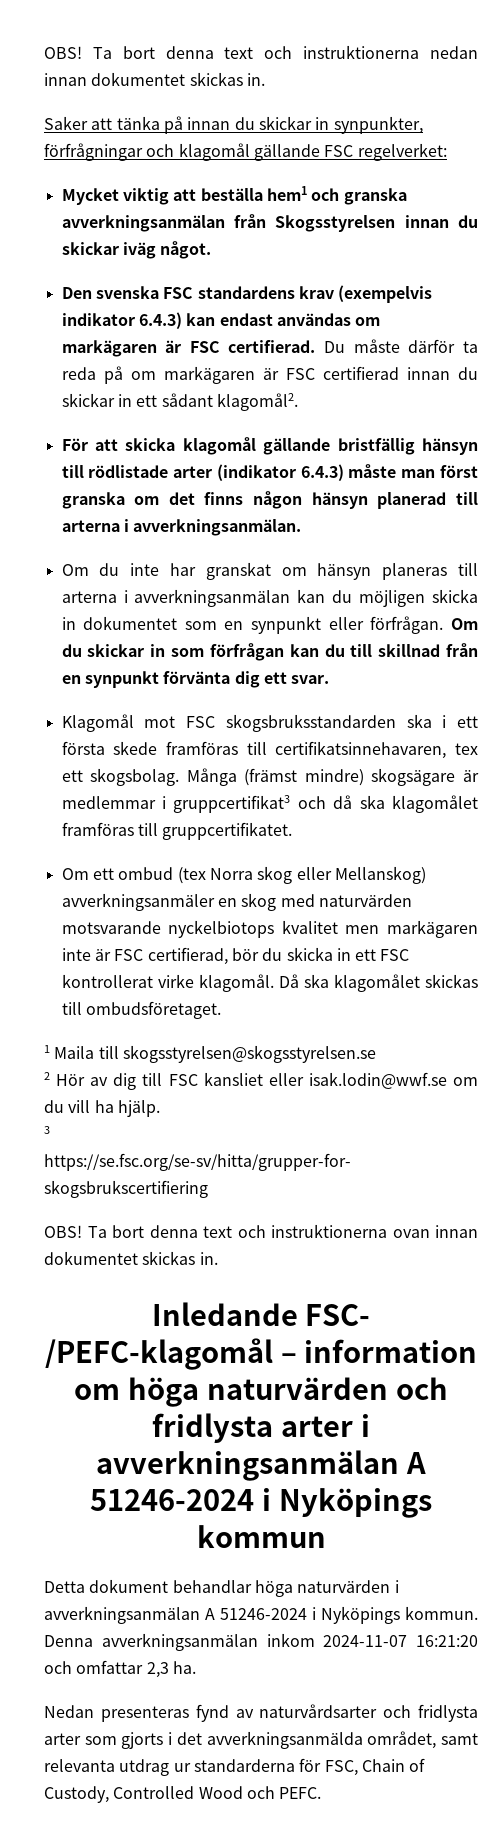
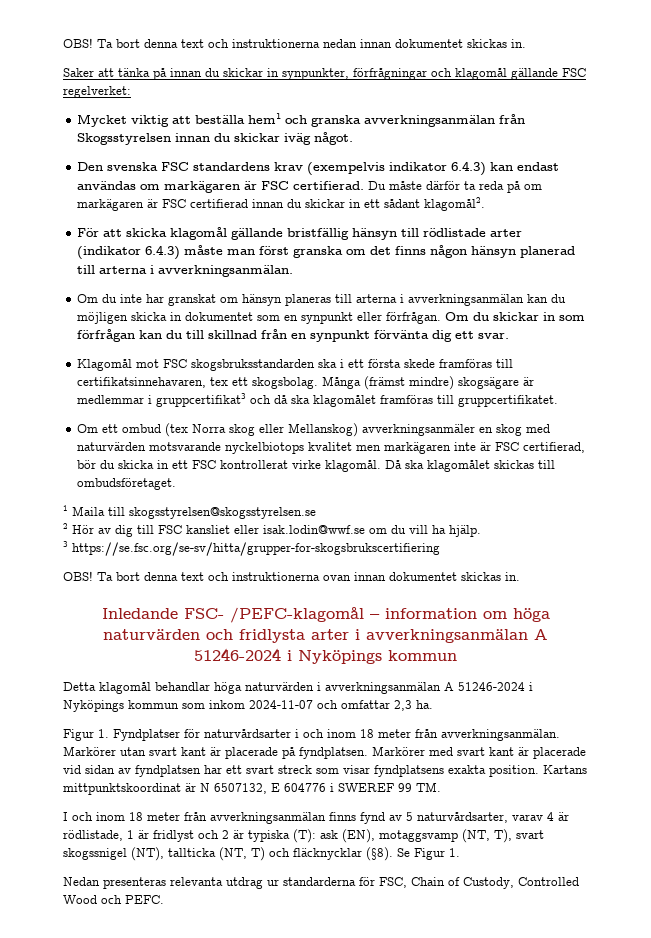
- Detta dokument behandlar höga naturvärden i avverkningsanmälan A 51246-2024 i Nyköpings kommun. Denna avverkningsanmälan inkom 2024-11-07 16:21:20 och omfattar 2,3 ha.
+ Detta klagomål behandlar höga naturvärden i avverkningsanmälan A 51246-2024 i Nyköpings kommun som inkom 2024-11-07 och omfattar 2,3 ha.
- Nedan presenteras fynd av naturvårdsarter och fridlysta arter som gjorts i det avverkningsanmälda området, samt relevanta utdrag ur standarderna för FSC, Chain of Custody, Controlled Wood och PEFC.
+ Figur 1. Fyndplatser för naturvårdsarter i och inom 18 meter från avverkningsanmälan. Markörer utan svart kant är placerade på fyndplatsen. Markörer med svart kant är placerade vid sidan av fyndplatsen har ett svart streck som visar fyndplatsens exakta position. Kartans mittpunktskoordinat är N 6507132, E 604776 i SWEREF 99 TM.
+ I och inom 18 meter från avverkningsanmälan finns fynd av 5 naturvårdsarter, varav 4 är rödlistade, 1 är fridlyst och 2 är typiska (T): ask (EN), motaggsvamp (NT, T), svart skogssnigel (NT), tallticka (NT, T) och fläcknycklar (§8). Se Figur 1.
+ Nedan presenteras relevanta utdrag ur standarderna för FSC, Chain of Custody, Controlled Wood och PEFC.

